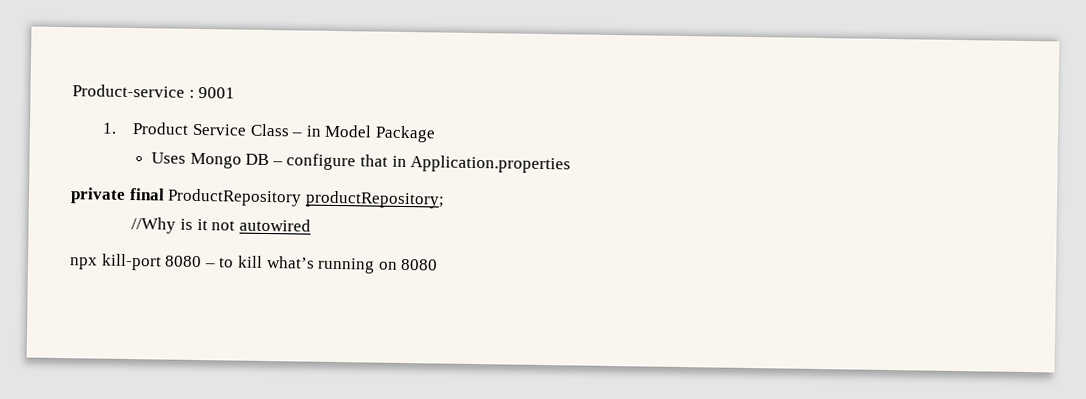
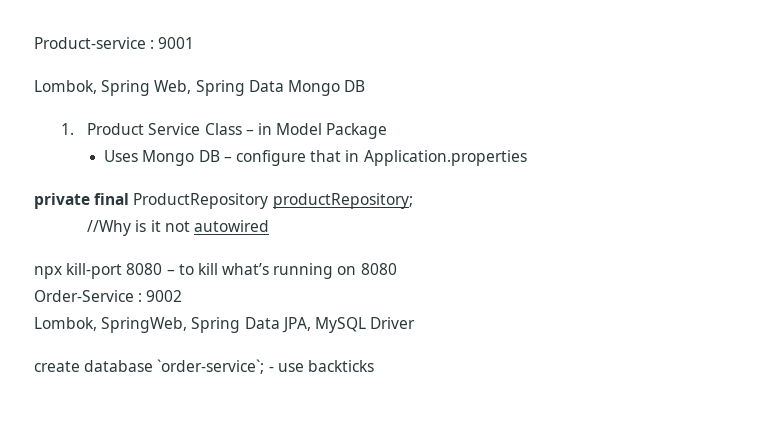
+ Lombok, Spring Web, Spring Data Mongo DB
+ Order-Service : 9002
+ Lombok, SpringWeb, Spring Data JPA, MySQL Driver
+ create database `order-service`; - use backticks

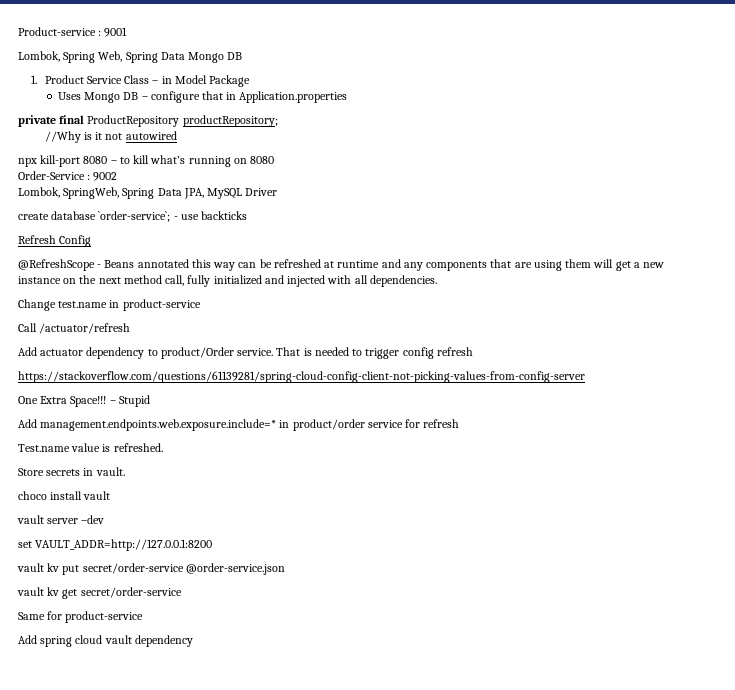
+ Refresh Config
+ @RefreshScope - Beans annotated this way can be refreshed at runtime and any components that are using them will get a new instance on the next method call, fully initialized and injected with all dependencies.
+ Change test.name in product-service
+ Call /actuator/refresh
+ Add actuator dependency to product/Order service. That is needed to trigger config refresh
+ https://stackoverflow.com/questions/61139281/spring-cloud-config-client-not-picking-values-from-config-server
+ One Extra Space!!! – Stupid
+ Add management.endpoints.web.exposure.include=* in product/order service for refresh
+ Test.name value is refreshed.
+ Store secrets in vault.
+ choco install vault
+ vault server –dev
+ set VAULT_ADDR=http://127.0.0.1:8200
+ vault kv put secret/order-service @order-service.json
+ vault kv get secret/order-service
+ Same for product-service
+ Add spring cloud vault dependency

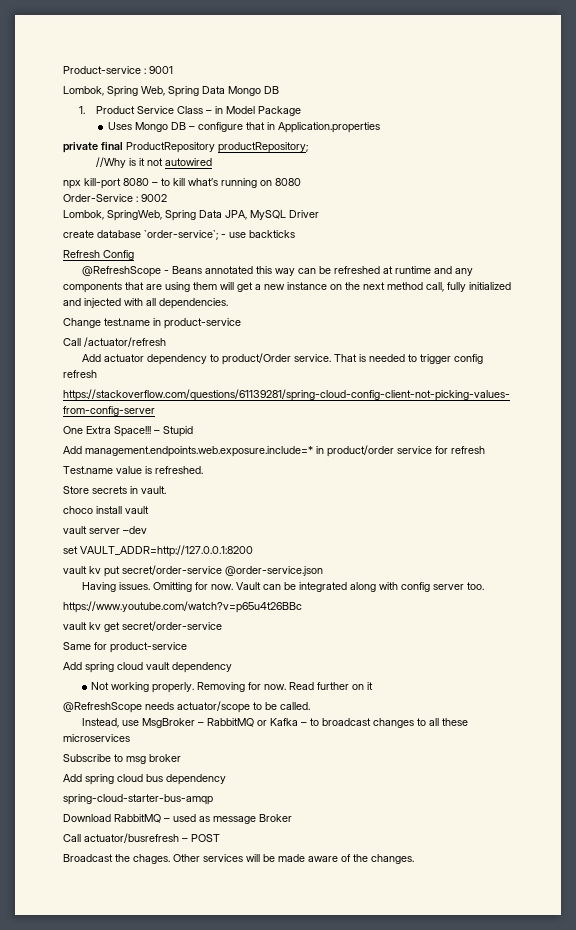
+ Having issues. Omitting for now. Vault can be integrated along with config server too.
+ https://www.youtube.com/watch?v=p65u4t26BBc
+ Not working properly. Removing for now. Read further on it
+ @RefreshScope needs actuator/scope to be called.
+ Instead, use MsgBroker – RabbitMQ or Kafka – to broadcast changes to all these microservices
+ Subscribe to msg broker
+ Add spring cloud bus dependency
+ spring-cloud-starter-bus-amqp
+ Download RabbitMQ – used as message Broker
+ Call actuator/busrefresh – POST
+ Broadcast the chages. Other services will be made aware of the changes.

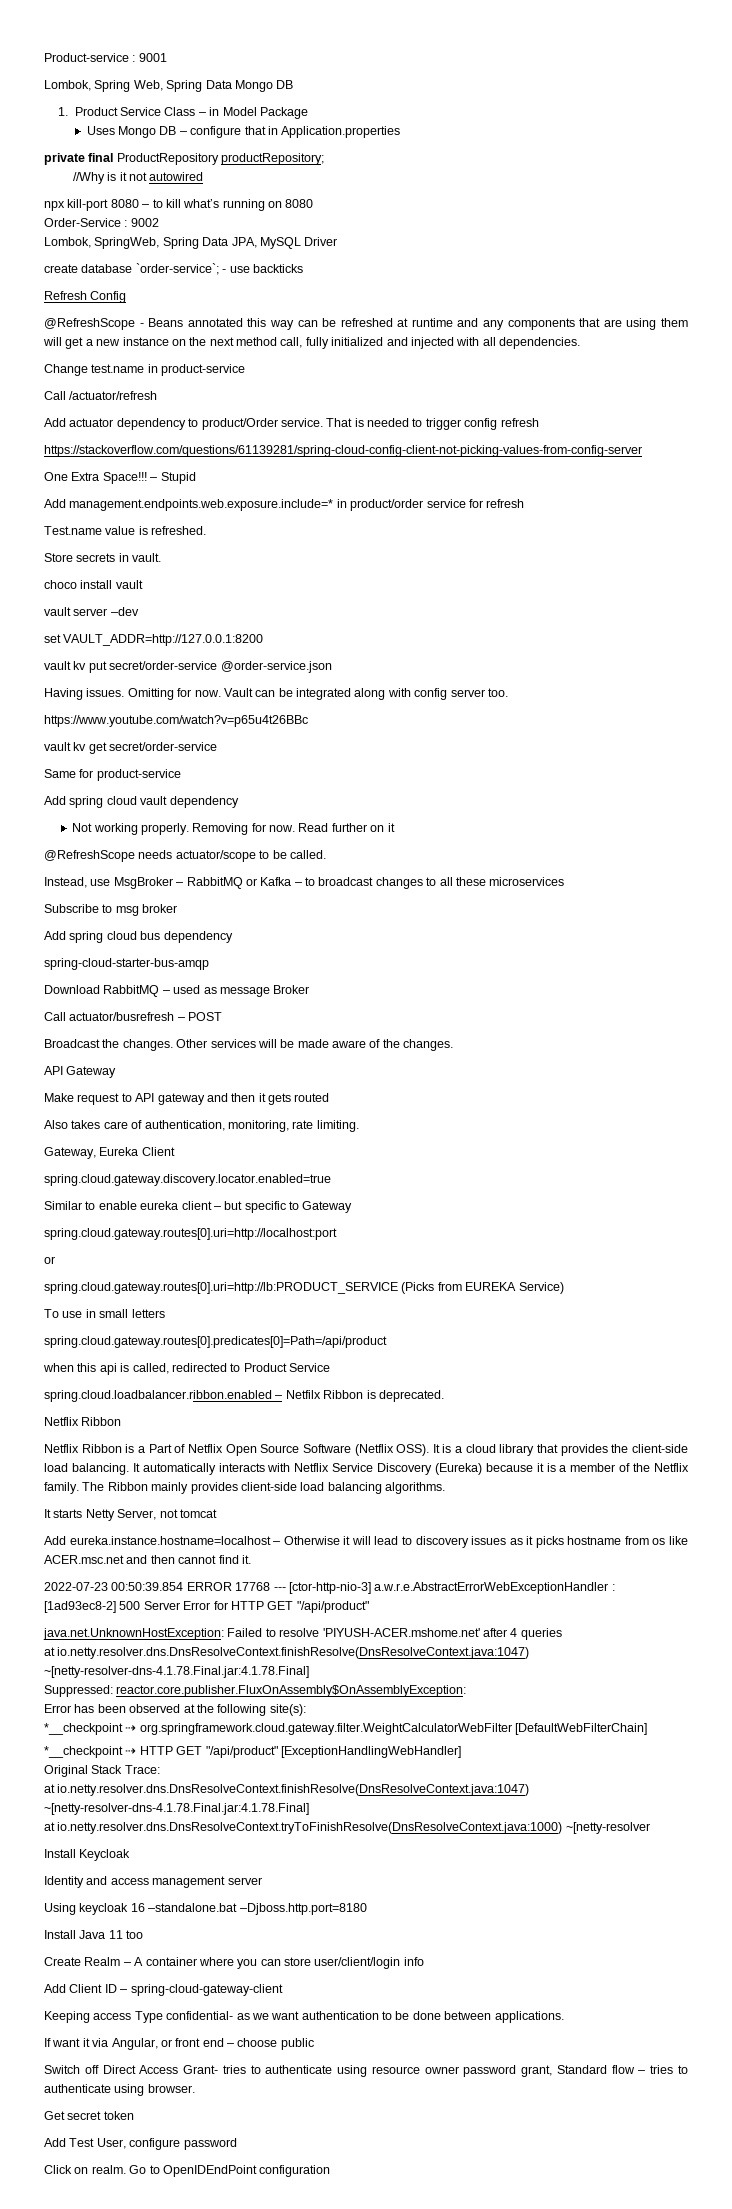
- Broadcast the chages.
+ Broadcast the changes.
+ API Gateway
+ Make request to API gateway and then it gets routed
+ Also takes care of authentication, monitoring, rate limiting.
+ Gateway, Eureka Client
+ spring.cloud.gateway.discovery.locator.enabled=true
+ Similar to enable eureka client – but specific to Gateway
+ spring.cloud.gateway.routes[0].uri=http://localhost:port
+ or
+ spring.cloud.gateway.routes[0].uri=http://lb:PRODUCT_SERVICE (Picks from EUREKA Service)
+ To use in small letters
+ spring.cloud.gateway.routes[0].predicates[0]=Path=/api/product
+ when this api is called, redirected to Product Service
+ spring.cloud.loadbalancer.ribbon.enabled – Netfilx Ribbon is deprecated.
+ Netflix Ribbon
+ Netflix Ribbon is a Part of Netflix Open Source Software (Netflix OSS). It is a cloud library that provides the client-side load balancing. It automatically interacts with Netflix Service Discovery (Eureka) because it is a member of the Netflix family. The Ribbon mainly provides client-side load balancing algorithms.
+ It starts Netty Server, not tomcat
+ Add eureka.instance.hostname=localhost – Otherwise it will lead to discovery issues as it picks hostname from os like ACER.msc.net and then cannot find it.
+ 2022-07-23 00:50:39.854 ERROR 17768 --- [ctor-http-nio-3] a.w.r.e.AbstractErrorWebExceptionHandler : [1ad93ec8-2] 500 Server Error for HTTP GET "/api/product"
+ java.net.UnknownHostException: Failed to resolve 'PIYUSH-ACER.mshome.net' after 4 queries
+ at io.netty.resolver.dns.DnsResolveContext.finishResolve(DnsResolveContext.java:1047) ~[netty-resolver-dns-4.1.78.Final.jar:4.1.78.Final]
+ Suppressed: reactor.core.publisher.FluxOnAssembly$OnAssemblyException:
+ Error has been observed at the following site(s):
+ *__checkpoint ⇢ org.springframework.cloud.gateway.filter.WeightCalculatorWebFilter [DefaultWebFilterChain]
+ *__checkpoint ⇢ HTTP GET "/api/product" [ExceptionHandlingWebHandler]
+ Original Stack Trace:
+ at io.netty.resolver.dns.DnsResolveContext.finishResolve(DnsResolveContext.java:1047) ~[netty-resolver-dns-4.1.78.Final.jar:4.1.78.Final]
+ at io.netty.resolver.dns.DnsResolveContext.tryToFinishResolve(DnsResolveContext.java:1000) ~[netty-resolver
+ Install Keycloak
+ Identity and access management server
+ Using keycloak 16 –standalone.bat –Djboss.http.port=8180
+ Install Java 11 too
+ Create Realm – A container where you can store user/client/login info
+ Add Client ID – spring-cloud-gateway-client
+ Keeping access Type confidential- as we want authentication to be done between applications.
+ If want it via Angular, or front end – choose public
+ Switch off Direct Access Grant- tries to authenticate using resource owner password grant, Standard flow – tries to authenticate using browser.
+ Get secret token
+ Add Test User, configure password
+ Click on realm. Go to OpenIDEndPoint configuration

